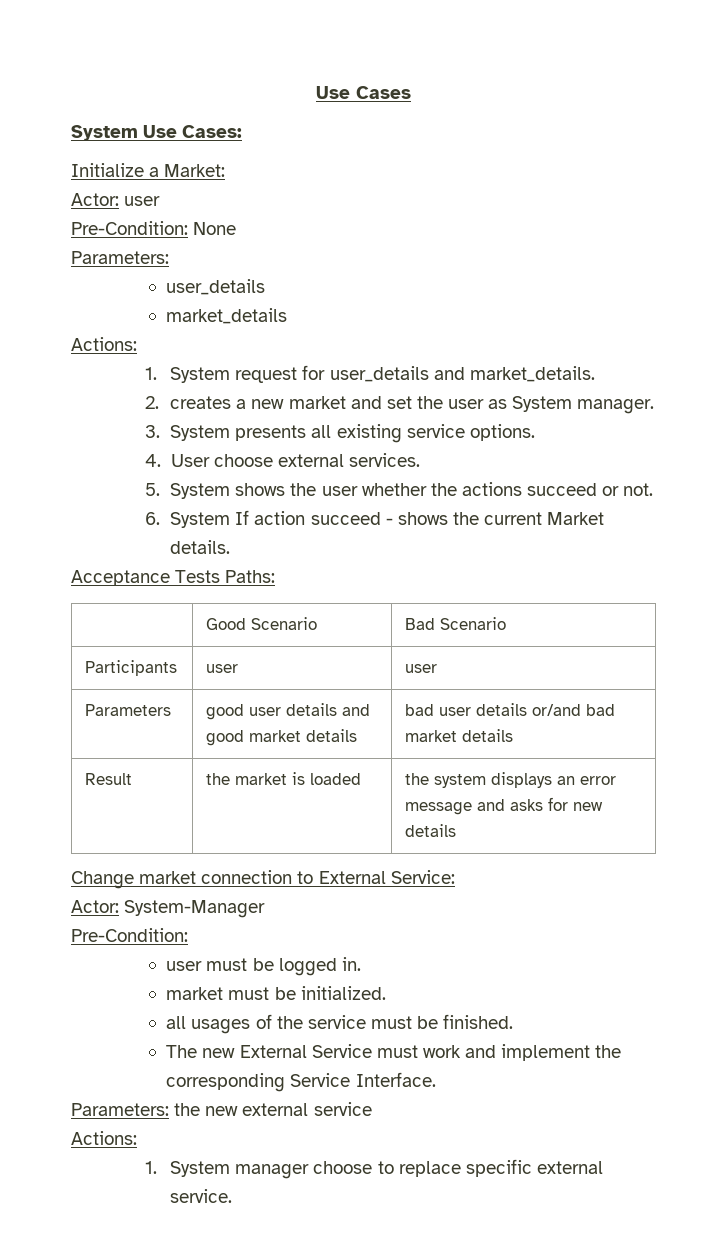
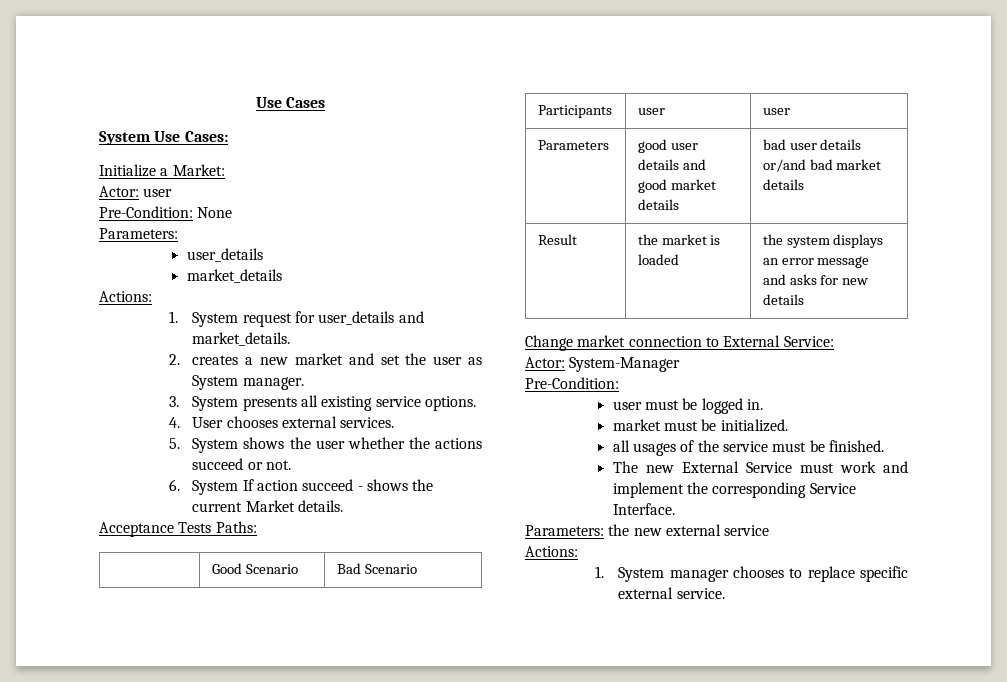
- 4. User choose external services.
+ 4. User chooses external services.
- 1. System manager choose to replace specific external service.
+ 1. System manager chooses to replace specific external service.

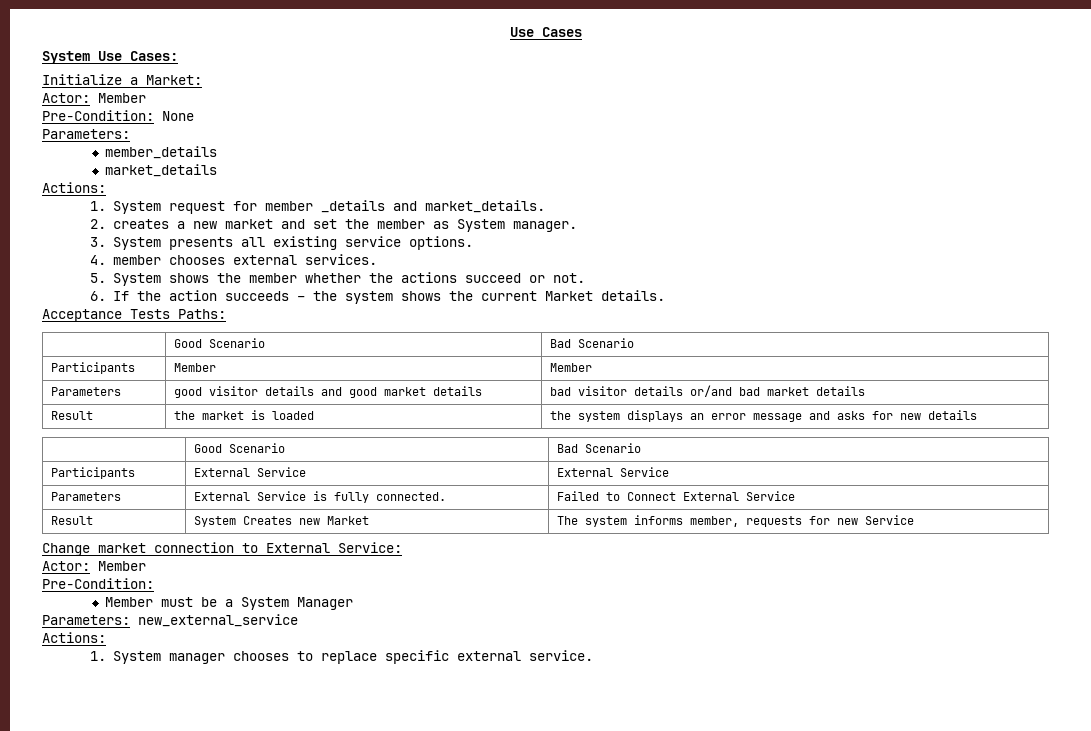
  Initialize a Market:
- Actor: user
+ Actor: Member
  Pre-Condition: None
  Parameters:
- user_details
+ member_details
- 1. System request for user_details and market_details.
+ 1. System request for member _details and market_details.
- 2. creates a new market and set the user as System manager.
+ 2. creates a new market and set the member as System manager.
- 4. User chooses external services.
+ 4. member chooses external services.
- 5. System shows the user whether the actions succeed or not.
+ 5. System shows the member whether the actions succeed or not.
- 6. System If action succeed - shows the current Market details.
+ 6. If the action succeeds – the system shows the current Market details.
- Participants | user | user
+ Participants | Member | Member
- Parameters | good user details and good market details | bad user details or/and bad market details
+ Parameters | good visitor details and good market details | bad visitor details or/and bad market details
  Result | the market is loaded | the system displays an error message and asks for new details
+ | Good Scenario | Bad Scenario
+ Participants | External Service | External Service
+ Parameters | External Service is fully connected. | Failed to Connect External Service
+ Result | System Creates new Market | The system informs member, requests for new Service
  Change market connection to External Service:
- Actor: System-Manager
+ Actor: Member
- user must be logged in.
- market must be initialized.
- all usages of the service must be finished.
- The new External Service must work and implement the corresponding Service Interface.
- Parameters: the new external service
+ Member must be a System Manager
+ Parameters: new_external_service

